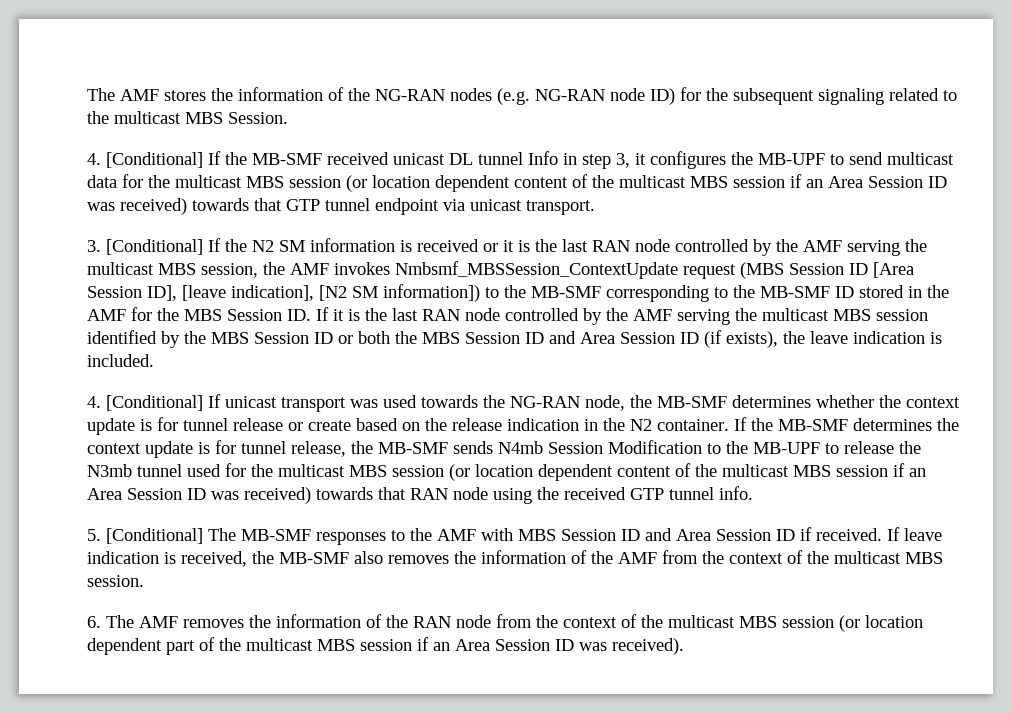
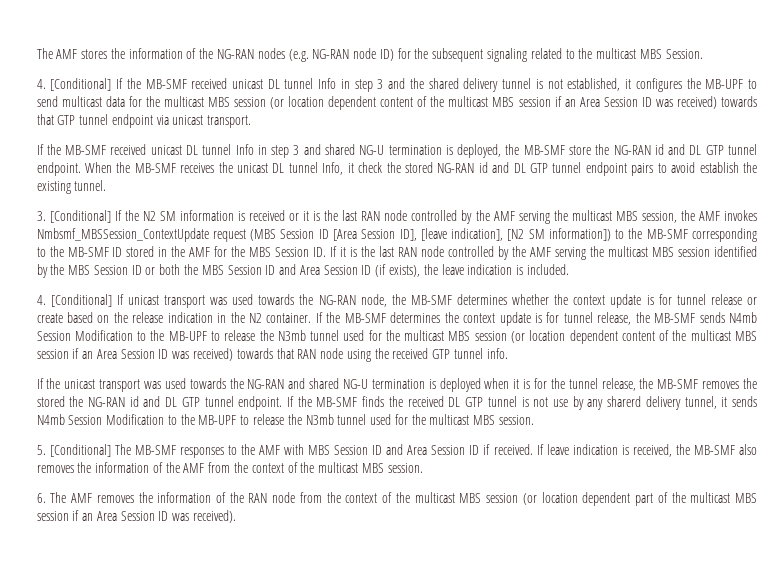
- 4. [Conditional] If the MB-SMF received unicast DL tunnel Info in step 3, it configures the MB-UPF to send multicast data for the multicast MBS session (or location dependent content of the multicast MBS session if an Area Session ID was received) towards that GTP tunnel endpoint via unicast transport.
+ 4. [Conditional] If the MB-SMF received unicast DL tunnel Info in step 3 and the shared delivery tunnel is not established, it configures the MB-UPF to send multicast data for the multicast MBS session (or location dependent content of the multicast MBS session if an Area Session ID was received) towards that GTP tunnel endpoint via unicast transport.
+ If the MB-SMF received unicast DL tunnel Info in step 3 and shared NG-U termination is deployed, the MB-SMF store the NG-RAN id and DL GTP tunnel endpoint. When the MB-SMF receives the unicast DL tunnel Info, it check the stored NG-RAN id and DL GTP tunnel endpoint pairs to avoid establish the existing tunnel.
+ If the unicast transport was used towards the NG-RAN and shared NG-U termination is deployed when it is for the tunnel release, the MB-SMF removes the stored the NG-RAN id and DL GTP tunnel endpoint. If the MB-SMF finds the received DL GTP tunnel is not use by any sharerd delivery tunnel, it sends N4mb Session Modification to the MB-UPF to release the N3mb tunnel used for the multicast MBS session.

